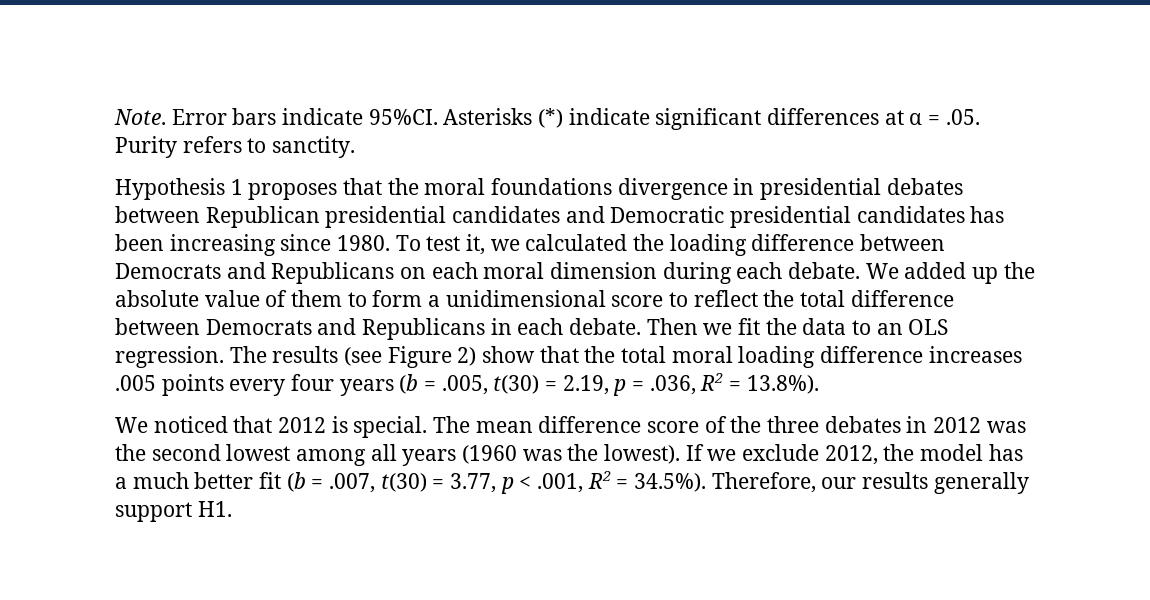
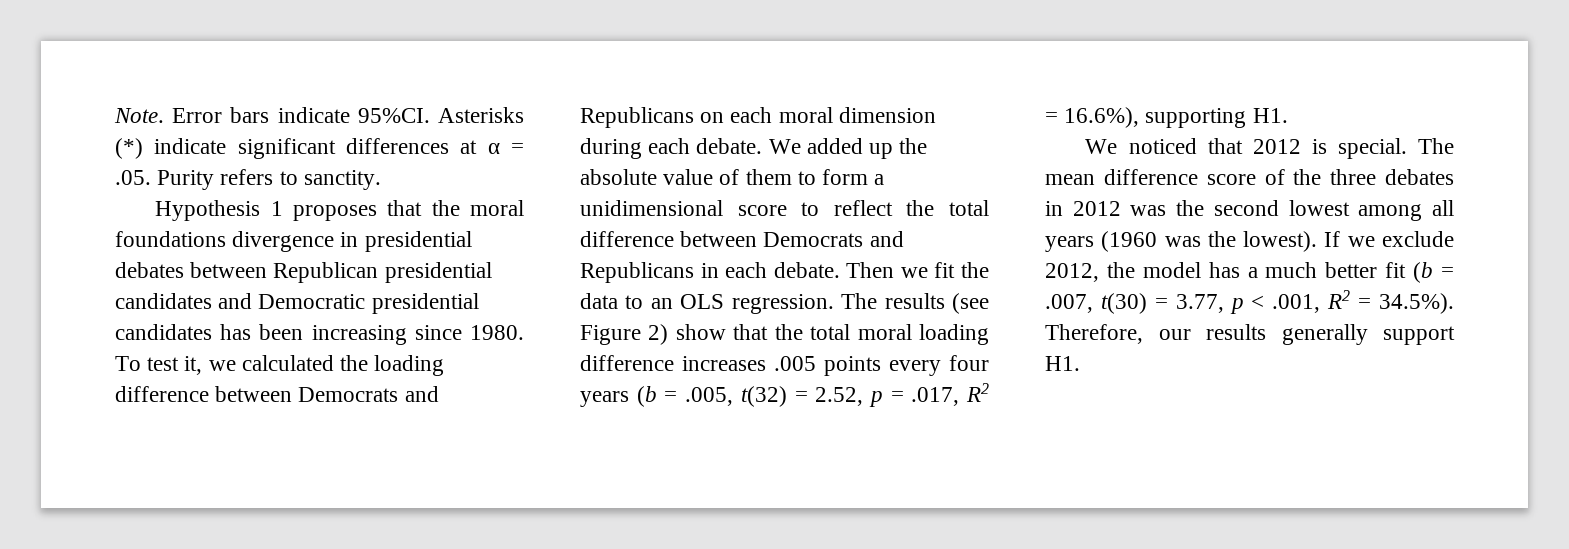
- The results (see Figure 2) show that the total moral loading difference increases .005 points every four years (b = .005, t(30) = 2.19, p = .036, R2 = 13.8%).
+ The results (see Figure 2) show that the total moral loading difference increases .005 points every four years (b = .005, t(32) = 2.52, p = .017, R2 = 16.6%), supporting H1.

